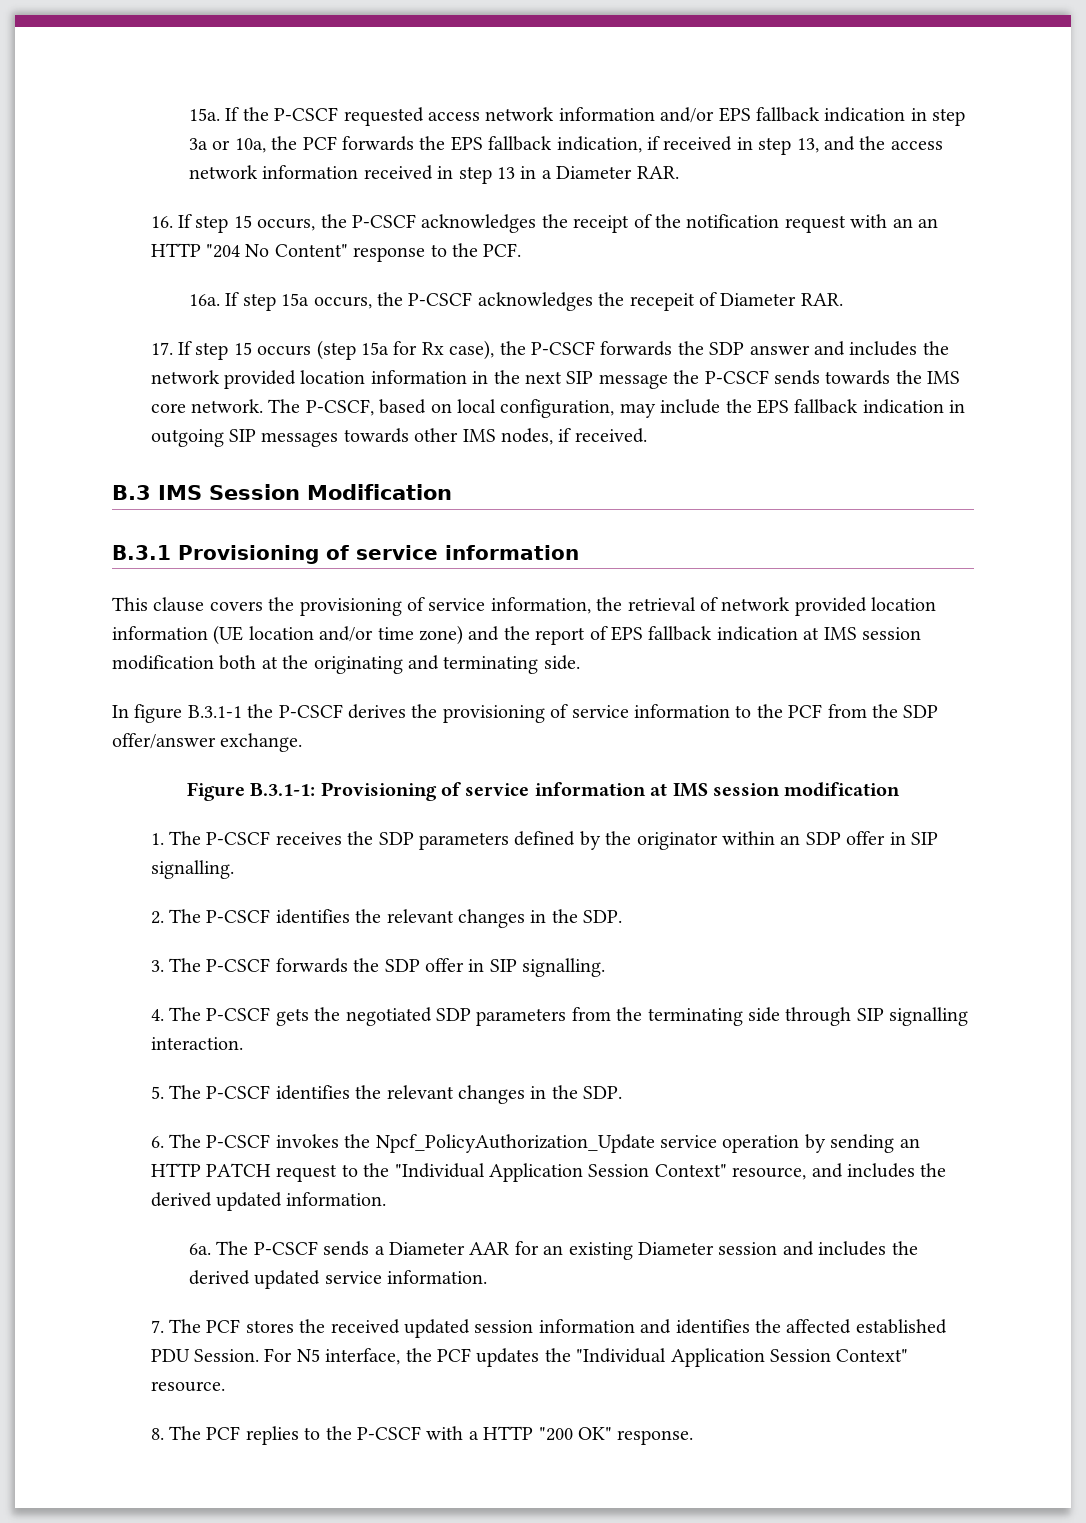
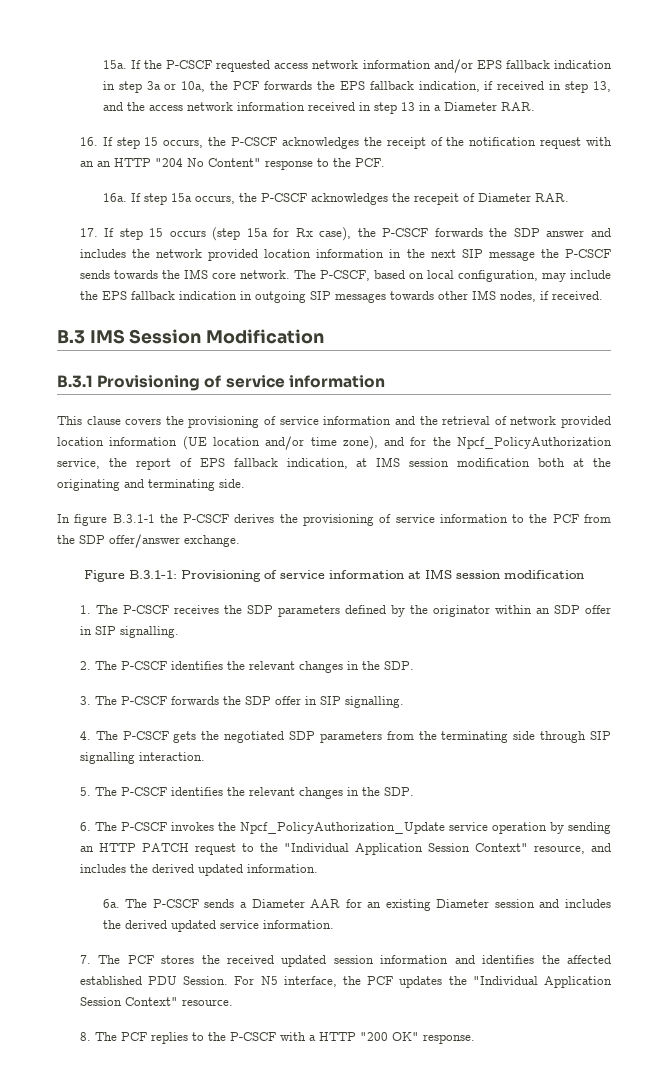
- This clause covers the provisioning of service information, the retrieval of network provided location information (UE location and/or time zone) and the report of EPS fallback indication at IMS session modification both at the originating and terminating side.
+ This clause covers the provisioning of service information and the retrieval of network provided location information (UE location and/or time zone), and for the Npcf_PolicyAuthorization service, the report of EPS fallback indication, at IMS session modification both at the originating and terminating side.

